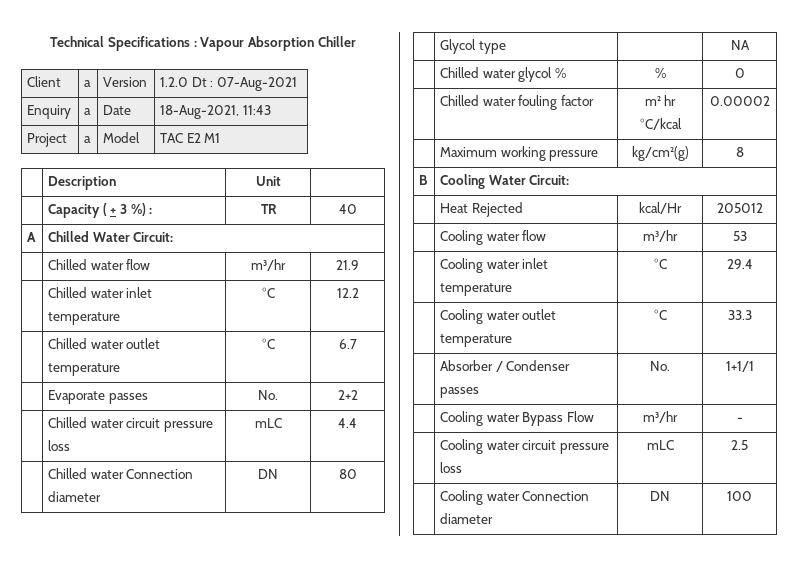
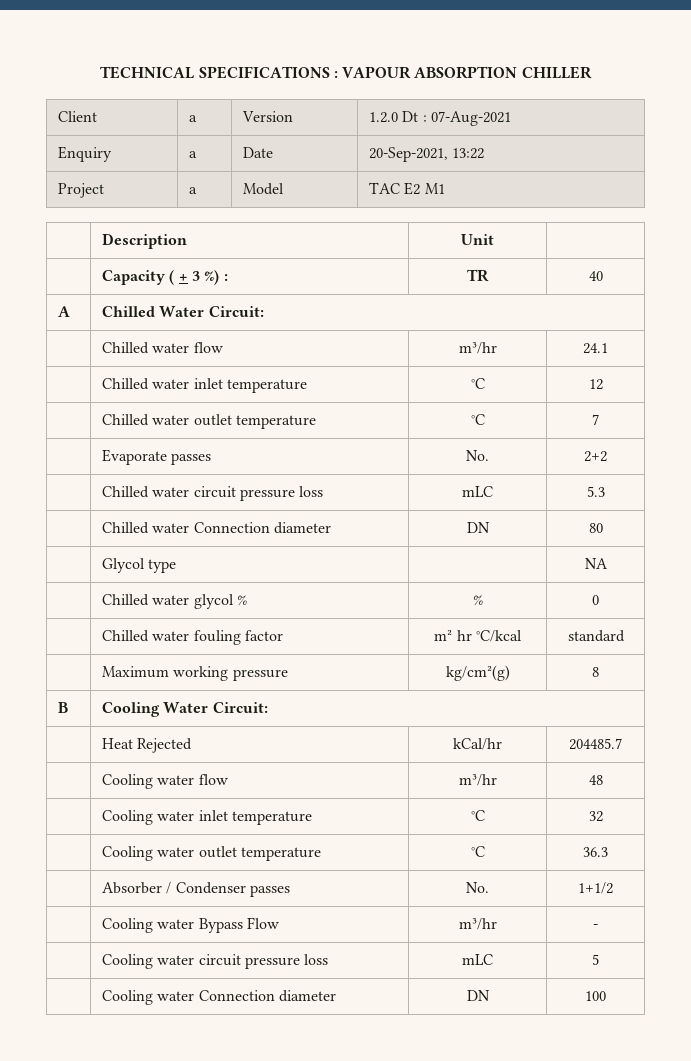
- Technical Specifications : Vapour Absorption Chiller
+ TECHNICAL SPECIFICATIONS : VAPOUR ABSORPTION CHILLER
- Enquiry | a | Date | 18-Aug-2021, 11:43
+ Enquiry | a | Date | 20-Sep-2021, 13:22
- | Chilled water flow | m³/hr | 21.9
+ | Chilled water flow | m³/hr | 24.1
- | Chilled water inlet temperature | °C | 12.2
+ | Chilled water inlet temperature | °C | 12
- | Chilled water outlet temperature | °C | 6.7
+ | Chilled water outlet temperature | °C | 7
- | Chilled water circuit pressure loss | mLC | 4.4
+ | Chilled water circuit pressure loss | mLC | 5.3
- | Chilled water fouling factor | m² hr °C/kcal | 0.00002
+ | Chilled water fouling factor | m² hr °C/kcal | standard
- | Heat Rejected | kcal/Hr | 205012
+ | Heat Rejected | kCal/hr | 204485.7
- | Cooling water flow | m³/hr | 53
+ | Cooling water flow | m³/hr | 48
- | Cooling water inlet temperature | °C | 29.4
+ | Cooling water inlet temperature | °C | 32
- | Cooling water outlet temperature | °C | 33.3
+ | Cooling water outlet temperature | °C | 36.3
- | Absorber / Condenser passes | No. | 1+1/1
+ | Absorber / Condenser passes | No. | 1+1/2
- | Cooling water circuit pressure loss | mLC | 2.5
+ | Cooling water circuit pressure loss | mLC | 5

